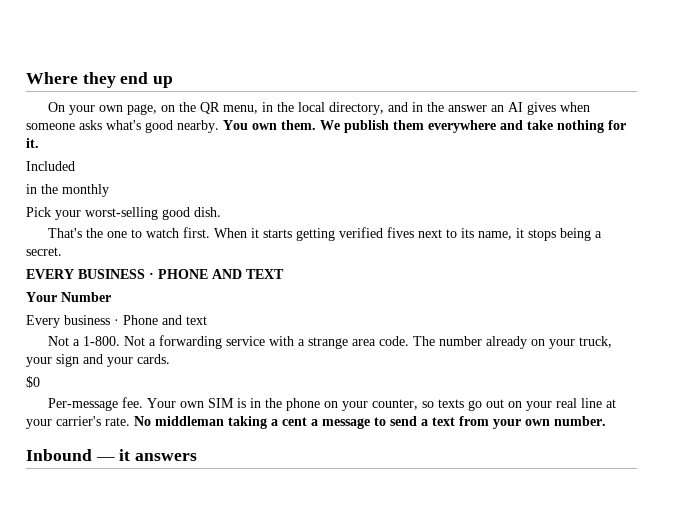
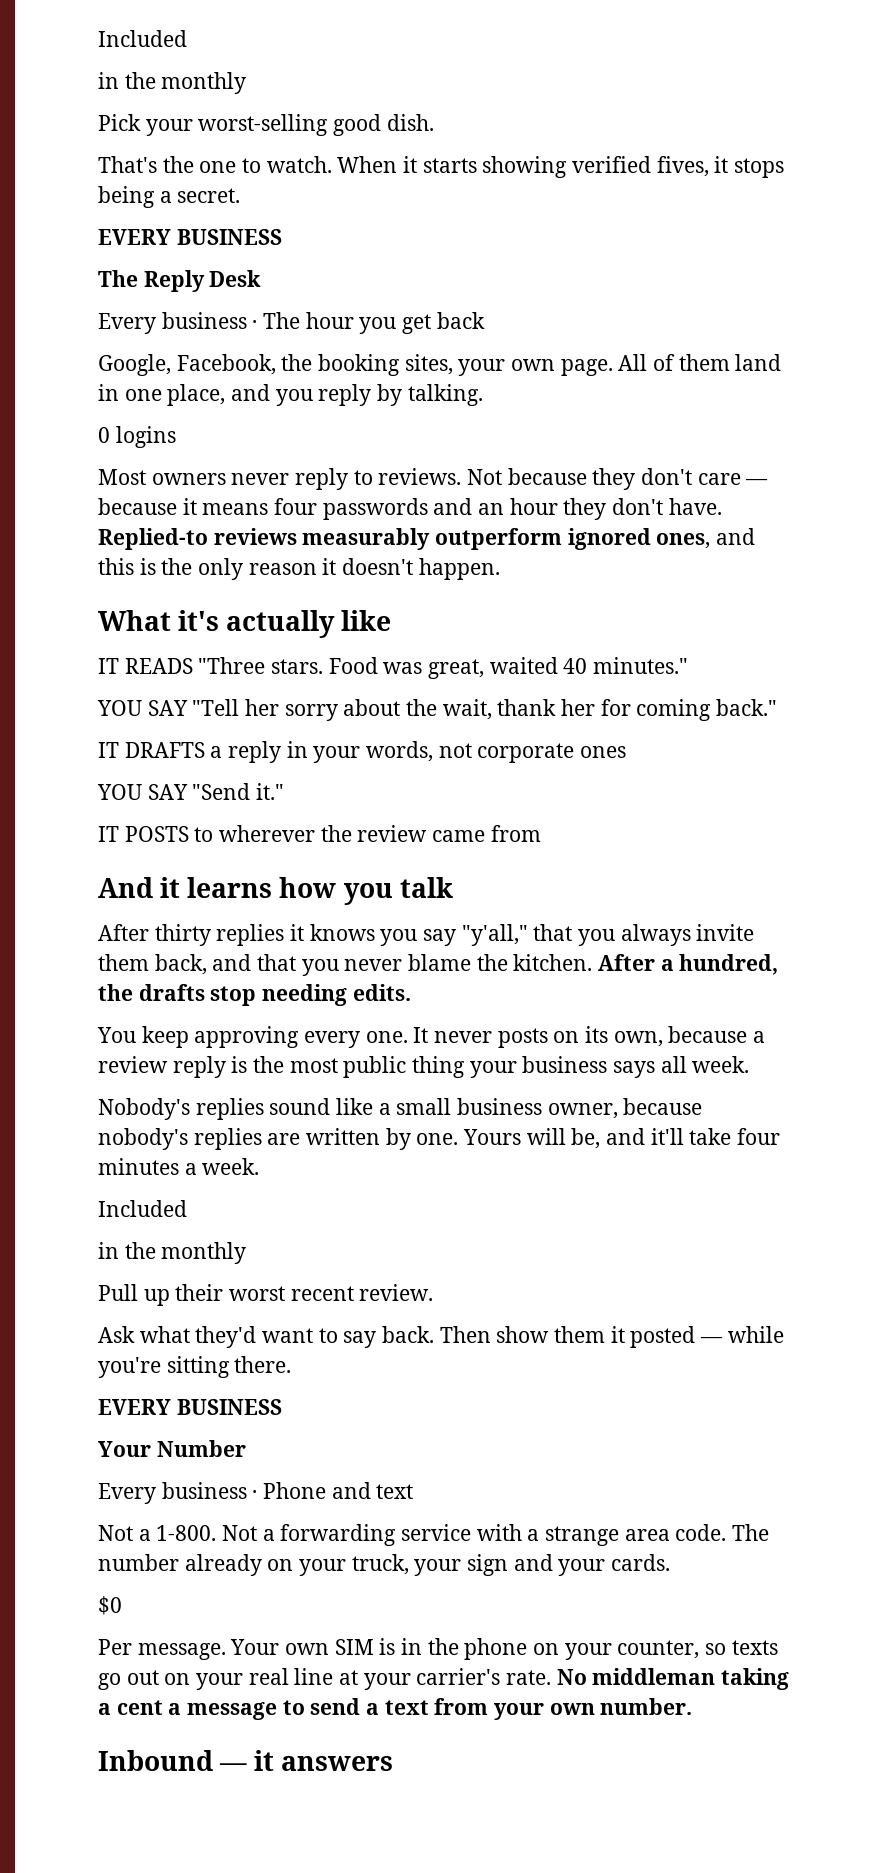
- Where they end up
- On your own page, on the QR menu, in the local directory, and in the answer an AI gives when someone asks what's good nearby. You own them. We publish them everywhere and take nothing for it.
- That's the one to watch first.
+ That's the one to watch.
- When it starts getting verified fives next to its name, it stops being a secret.
- EVERY BUSINESS · PHONE AND TEXT
+ When it starts showing verified fives, it stops being a secret.
+ EVERY BUSINESS
+ The Reply Desk
+ Every business · The hour you get back
+ Google, Facebook, the booking sites, your own page. All of them land in one place, and you reply by talking.
+ 0 logins
+ Most owners never reply to reviews. Not because they don't care — because it means four passwords and an hour they don't have. Replied-to reviews measurably outperform ignored ones, and this is the only reason it doesn't happen.
+ What it's actually like
+ IT READS "Three stars. Food was great, waited 40 minutes."
+ YOU SAY "Tell her sorry about the wait, thank her for coming back."
+ IT DRAFTS a reply in your words, not corporate ones
+ YOU SAY "Send it."
+ IT POSTS to wherever the review came from
+ And it learns how you talk
+ After thirty replies it knows you say "y'all," that you always invite them back, and that you never blame the kitchen. After a hundred, the drafts stop needing edits.
+ You keep approving every one. It never posts on its own, because a review reply is the most public thing your business says all week.
+ Nobody's replies sound like a small business owner, because nobody's replies are written by one. Yours will be, and it'll take four minutes a week.
+ Included
+ in the monthly
+ Pull up their worst recent review.
+ Ask what they'd want to say back. Then show them it posted — while you're sitting there.
+ EVERY BUSINESS
- Per-message fee.
+ Per message.

